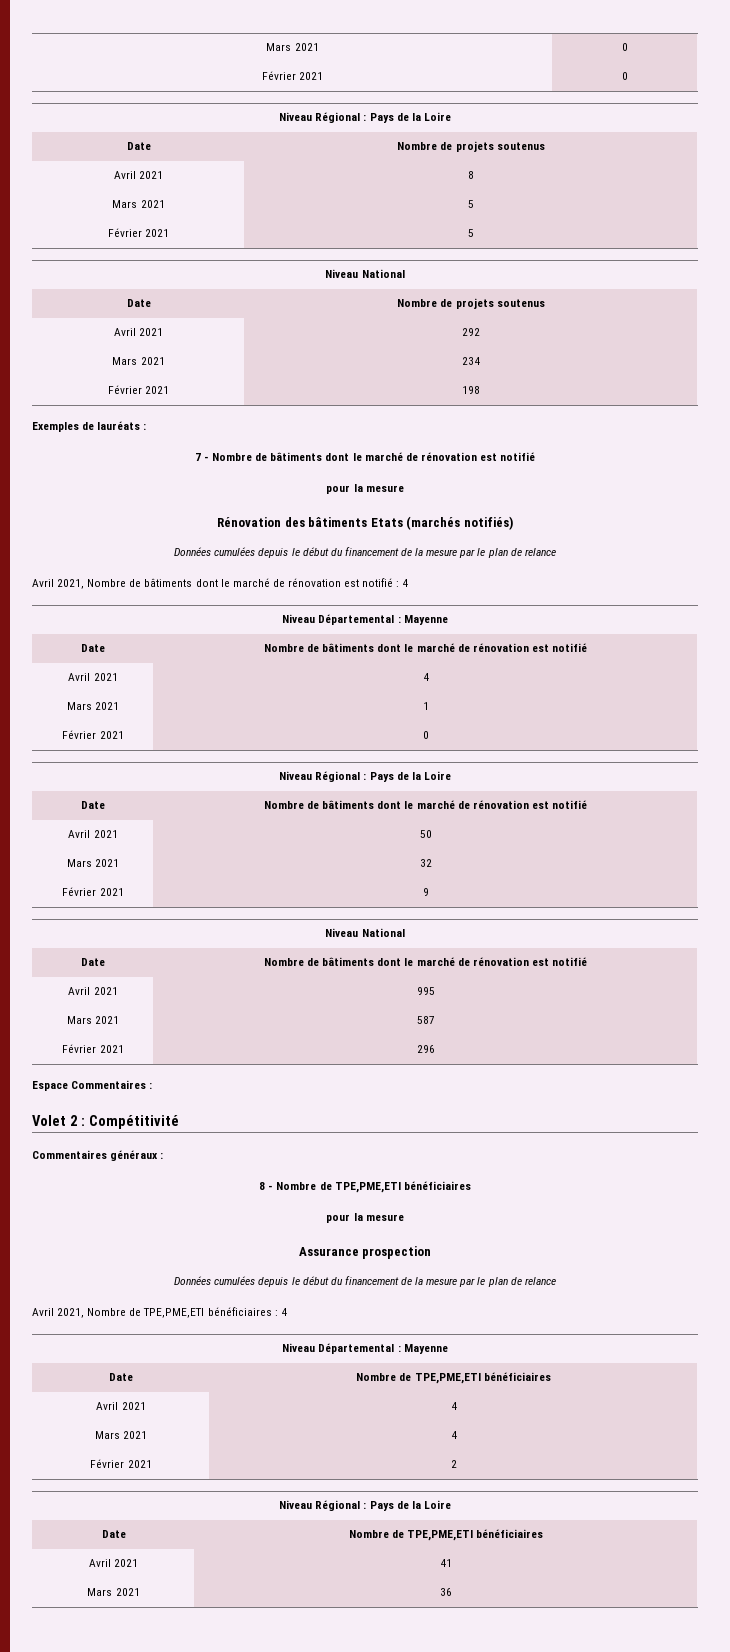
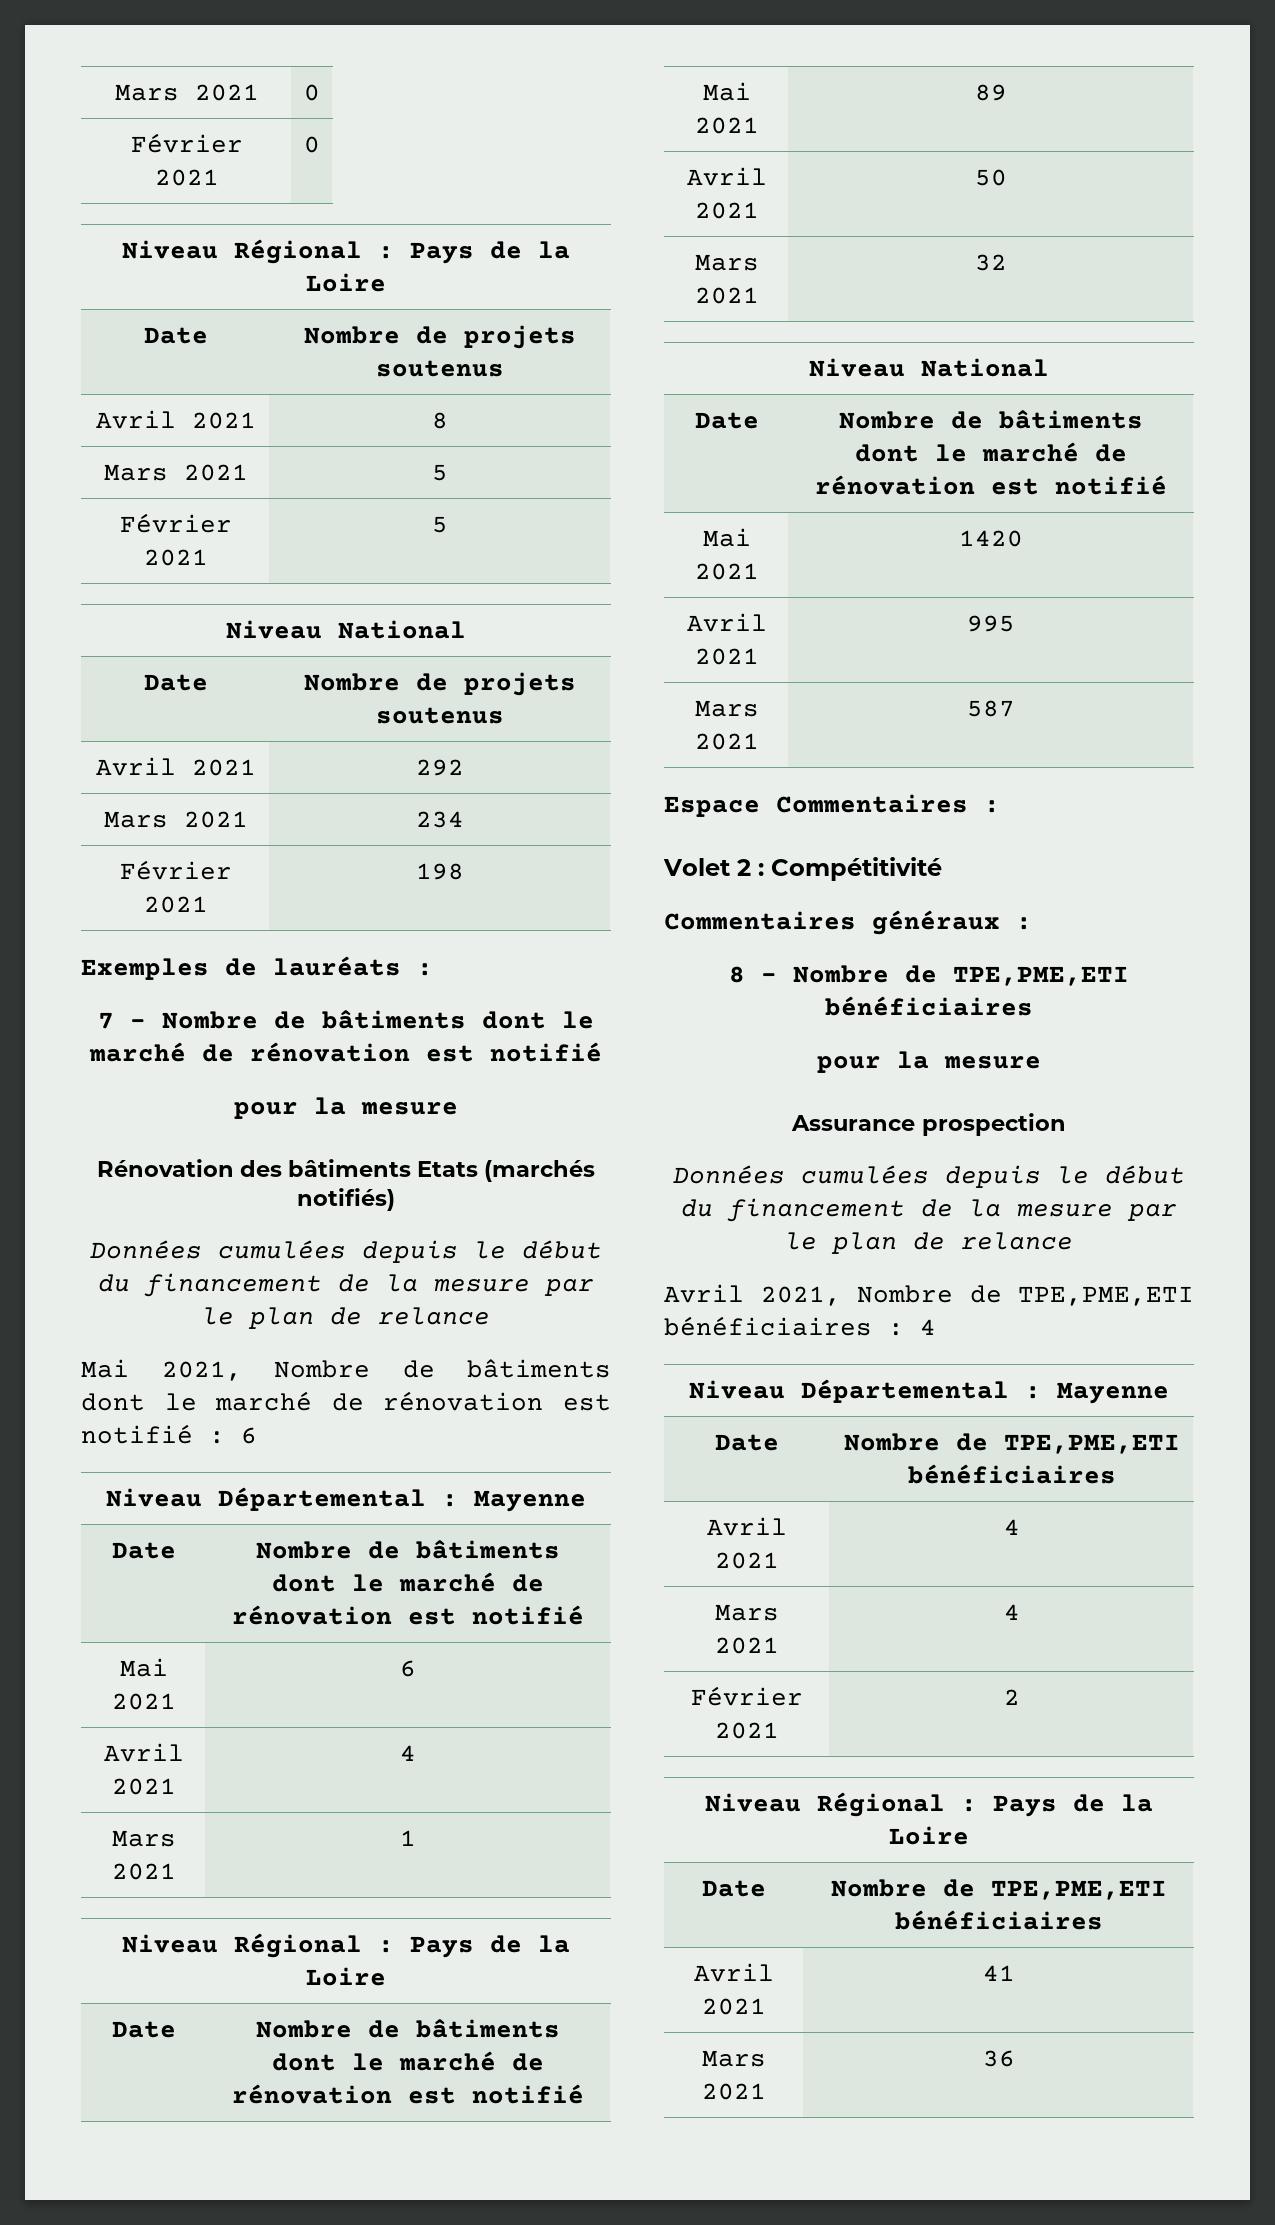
- Avril 2021, Nombre de bâtiments dont le marché de rénovation est notifié : 4
+ Mai 2021, Nombre de bâtiments dont le marché de rénovation est notifié : 6
+ Mai 2021 | 6
  Mars 2021 | 1
- Février 2021 | 0
+ Mai 2021 | 89
- Février 2021 | 9
+ Mai 2021 | 1420
- Février 2021 | 296

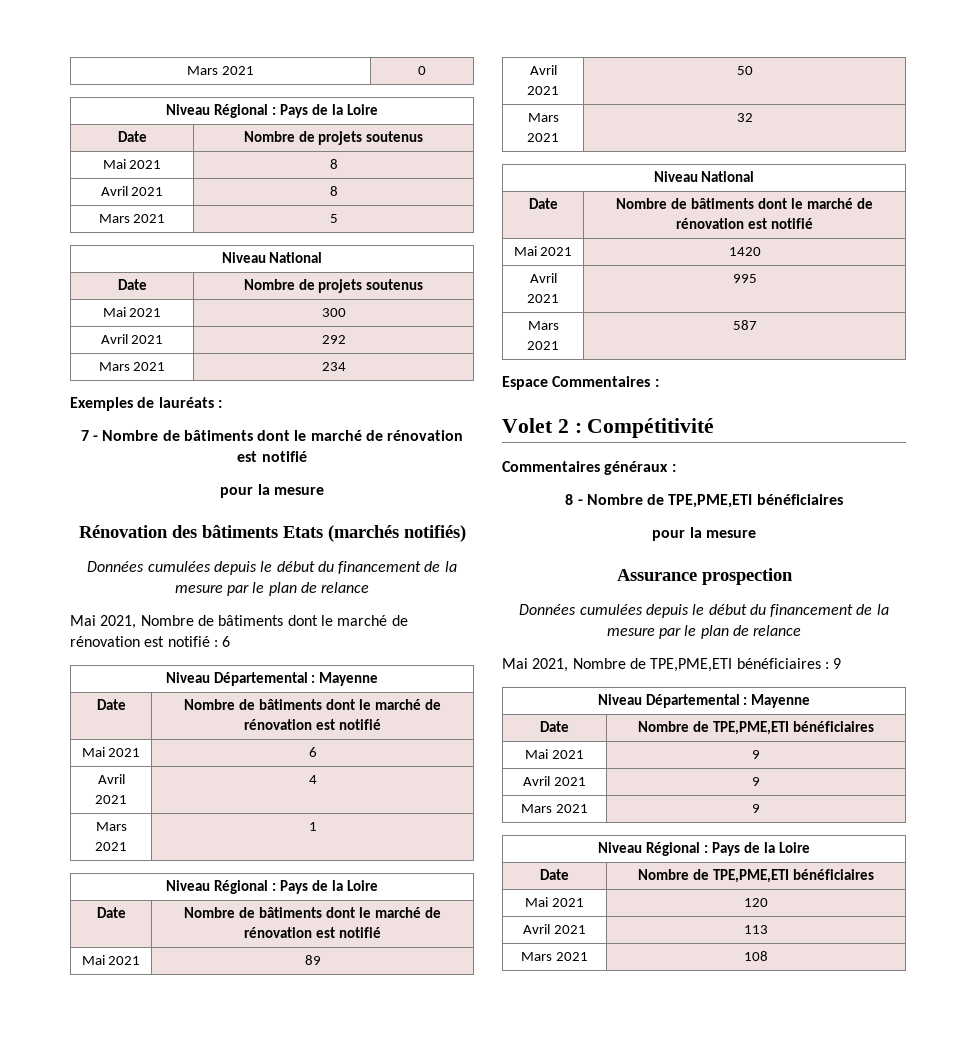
- Février 2021 | 0
+ Mai 2021 | 8
- Février 2021 | 5
+ Mai 2021 | 300
- Février 2021 | 198
- Avril 2021, Nombre de TPE,PME,ETI bénéficiaires : 4
+ Mai 2021, Nombre de TPE,PME,ETI bénéficiaires : 9
  Niveau Départemental : Mayenne
  Date | Nombre de TPE,PME,ETI bénéficiaires
- Avril 2021 | 4
- Mars 2021 | 4
- Février 2021 | 2
+ Mai 2021 | 9
+ Avril 2021 | 9
+ Mars 2021 | 9
- Avril 2021 | 41
- Mars 2021 | 36
+ Mai 2021 | 120
+ Avril 2021 | 113
+ Mars 2021 | 108

